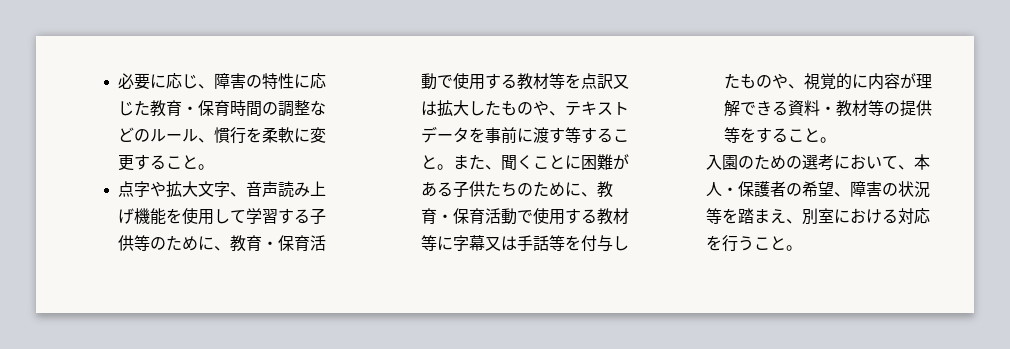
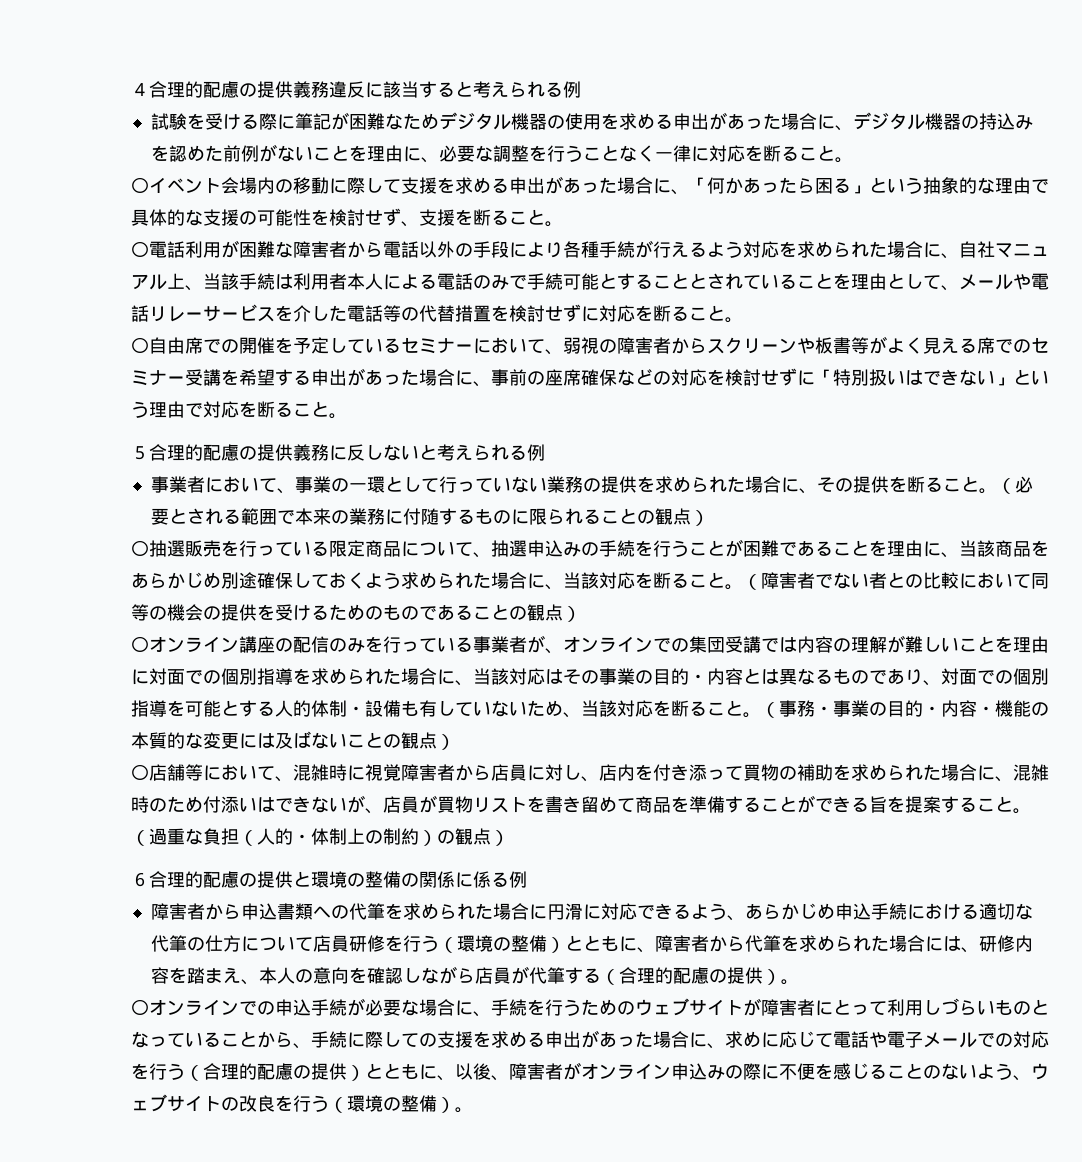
- 必要に応じ、障害の特性に応じた教育・保育時間の調整などのルール、慣行を柔軟に変更すること。
- 点字や拡大文字、音声読み上げ機能を使用して学習する子供等のために、教育・保育活動で使用する教材等を点訳又は拡大したものや、テキストデータを事前に渡す等すること。また、聞くことに困難がある子供たちのために、教育・保育活動で使用する教材等に字幕又は手話等を付与したものや、視覚的に内容が理解できる資料・教材等の提供等をすること。
- 入園のための選考において、本人・保護者の希望、障害の状況等を踏まえ、別室における対応を行うこと。
+ ４合理的配慮の提供義務違反に該当すると考えられる例
+ 試験を受ける際に筆記が困難なためデジタル機器の使用を求める申出があった場合に、デジタル機器の持込みを認めた前例がないことを理由に、必要な調整を行うことなく一律に対応を断ること。
+ 〇イベント会場内の移動に際して支援を求める申出があった場合に、「何かあったら困る」という抽象的な理由で具体的な支援の可能性を検討せず、支援を断ること。
+ 〇電話利用が困難な障害者から電話以外の手段により各種手続が行えるよう対応を求められた場合に、自社マニュアル上、当該手続は利用者本人による電話のみで手続可能とすることとされていることを理由として、メールや電話リレーサービスを介した電話等の代替措置を検討せずに対応を断ること。
+ 〇自由席での開催を予定しているセミナーにおいて、弱視の障害者からスクリーンや板書等がよく見える席でのセミナー受講を希望する申出があった場合に、事前の座席確保などの対応を検討せずに「特別扱いはできない」という理由で対応を断ること。
+ ５合理的配慮の提供義務に反しないと考えられる例
+ 事業者において、事業の一環として行っていない業務の提供を求められた場合に、その提供を断ること。（必要とされる範囲で本来の業務に付随するものに限られることの観点）
+ 〇抽選販売を行っている限定商品について、抽選申込みの手続を行うことが困難であることを理由に、当該商品をあらかじめ別途確保しておくよう求められた場合に、当該対応を断ること。（障害者でない者との比較において同等の機会の提供を受けるためのものであることの観点）
+ 〇オンライン講座の配信のみを行っている事業者が、オンラインでの集団受講では内容の理解が難しいことを理由に対面での個別指導を求められた場合に、当該対応はその事業の目的・内容とは異なるものであり、対面での個別指導を可能とする人的体制・設備も有していないため、当該対応を断ること。（事務・事業の目的・内容・機能の本質的な変更には及ばないことの観点）
+ 〇店舗等において、混雑時に視覚障害者から店員に対し、店内を付き添って買物の補助を求められた場合に、混雑時のため付添いはできないが、店員が買物リストを書き留めて商品を準備することができる旨を提案すること。（過重な負担（人的・体制上の制約）の観点）
+ ６合理的配慮の提供と環境の整備の関係に係る例
+ 障害者から申込書類への代筆を求められた場合に円滑に対応できるよう、あらかじめ申込手続における適切な代筆の仕方について店員研修を行う（環境の整備）とともに、障害者から代筆を求められた場合には、研修内容を踏まえ、本人の意向を確認しながら店員が代筆する（合理的配慮の提供）。
+ 〇オンラインでの申込手続が必要な場合に、手続を行うためのウェブサイトが障害者にとって利用しづらいものとなっていることから、手続に際しての支援を求める申出があった場合に、求めに応じて電話や電子メールでの対応を行う（合理的配慮の提供）とともに、以後、障害者がオンライン申込みの際に不便を感じることのないよう、ウェブサイトの改良を行う（環境の整備）。

